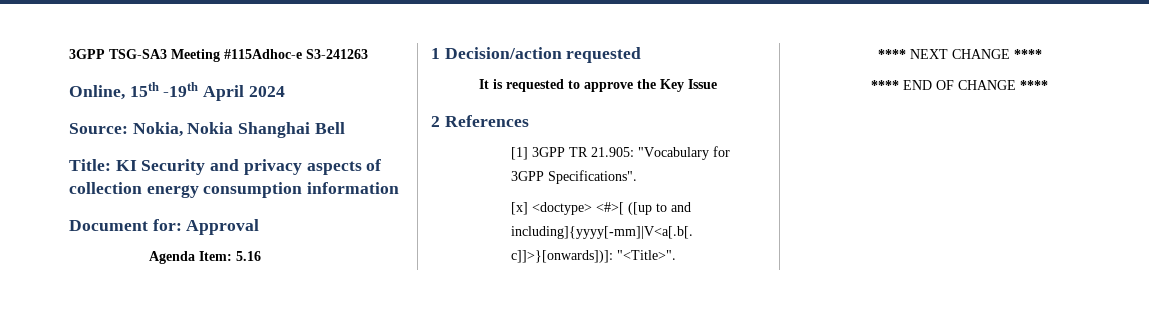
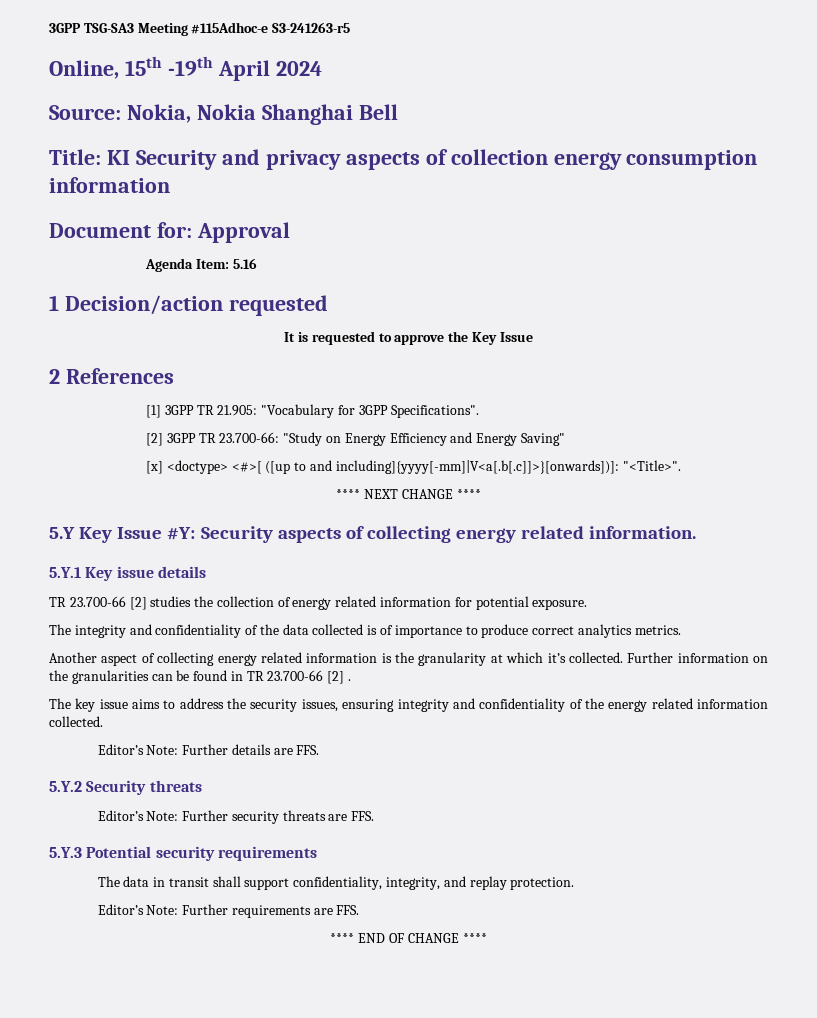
- 3GPP TSG-SA3 Meeting #115Adhoc-e S3-241263
+ 3GPP TSG-SA3 Meeting #115Adhoc-e S3-241263-r5
+ [2] 3GPP TR 23.700-66: "Study on Energy Efficiency and Energy Saving"
+ 5.Y Key Issue #Y: Security aspects of collecting energy related information.
+ 5.Y.1 Key issue details
+ TR 23.700-66 [2] studies the collection of energy related information for potential exposure.
+ The integrity and confidentiality of the data collected is of importance to produce correct analytics metrics.
+ Another aspect of collecting energy related information is the granularity at which it’s collected. Further information on the granularities can be found in TR 23.700-66 [2] .
+ The key issue aims to address the security issues, ensuring integrity and confidentiality of the energy related information collected.
+ Editor’s Note: Further details are FFS.
+ 5.Y.2 Security threats
+ Editor’s Note: Further security threats are FFS.
+ 5.Y.3 Potential security requirements
+ The data in transit shall support confidentiality, integrity, and replay protection.
+ Editor’s Note: Further requirements are FFS.

